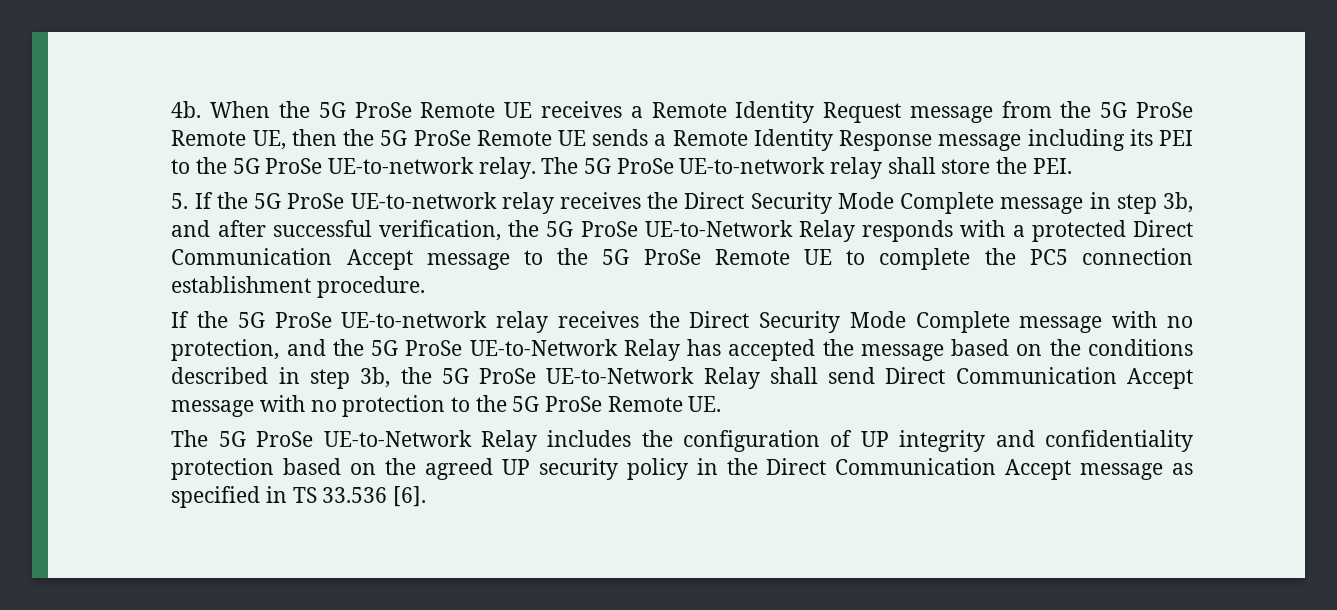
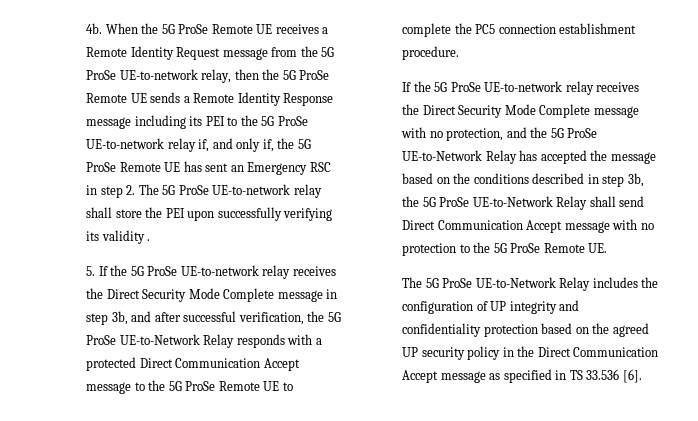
- When the 5G ProSe Remote UE receives a Remote Identity Request message from the 5G ProSe Remote UE, then the 5G ProSe Remote UE sends a Remote Identity Response message including its PEI to the 5G ProSe UE-to-network relay. The 5G ProSe UE-to-network relay shall store the PEI.
+ When the 5G ProSe Remote UE receives a Remote Identity Request message from the 5G ProSe UE-to-network relay, then the 5G ProSe Remote UE sends a Remote Identity Response message including its PEI to the 5G ProSe UE-to-network relay if, and only if, the 5G ProSe Remote UE has sent an Emergency RSC in step 2. The 5G ProSe UE-to-network relay shall store the PEI upon successfully verifying its validity .

